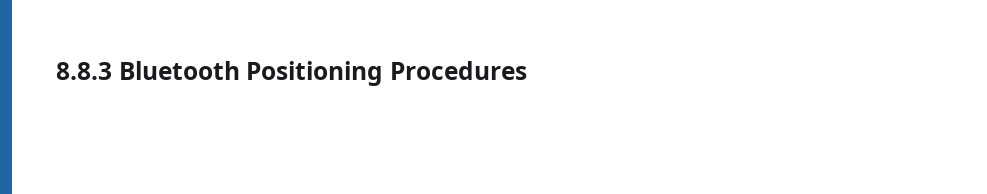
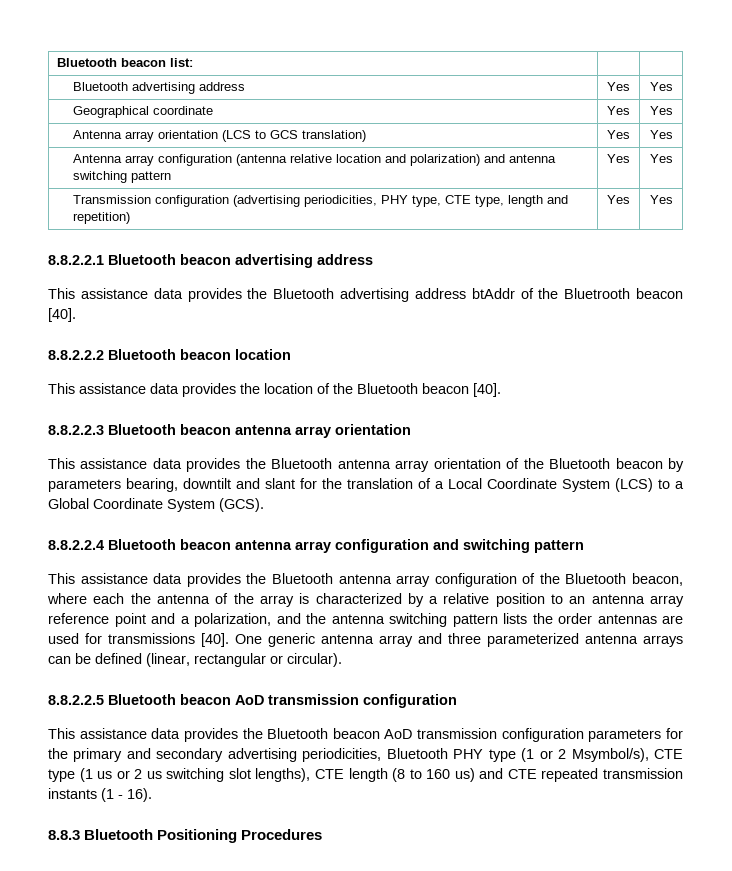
+ Bluetooth beacon list: | |
+ Bluetooth advertising address | Yes | Yes
+ Geographical coordinate | Yes | Yes
+ Antenna array orientation (LCS to GCS translation) | Yes | Yes
+ Antenna array configuration (antenna relative location and polarization) and antenna switching pattern | Yes | Yes
+ Transmission configuration (advertising periodicities, PHY type, CTE type, length and repetition) | Yes | Yes
+ 8.8.2.2.1 Bluetooth beacon advertising address
+ This assistance data provides the Bluetooth advertising address btAddr of the Bluetrooth beacon [40].
+ 8.8.2.2.2 Bluetooth beacon location
+ This assistance data provides the location of the Bluetooth beacon [40].
+ 8.8.2.2.3 Bluetooth beacon antenna array orientation
+ This assistance data provides the Bluetooth antenna array orientation of the Bluetooth beacon by parameters bearing, downtilt and slant for the translation of a Local Coordinate System (LCS) to a Global Coordinate System (GCS).
+ 8.8.2.2.4 Bluetooth beacon antenna array configuration and switching pattern
+ This assistance data provides the Bluetooth antenna array configuration of the Bluetooth beacon, where each the antenna of the array is characterized by a relative position to an antenna array reference point and a polarization, and the antenna switching pattern lists the order antennas are used for transmissions [40]. One generic antenna array and three parameterized antenna arrays can be defined (linear, rectangular or circular).
+ 8.8.2.2.5 Bluetooth beacon AoD transmission configuration
+ This assistance data provides the Bluetooth beacon AoD transmission configuration parameters for the primary and secondary advertising periodicities, Bluetooth PHY type (1 or 2 Msymbol/s), CTE type (1 us or 2 us switching slot lengths), CTE length (8 to 160 us) and CTE repeated transmission instants (1 - 16).

